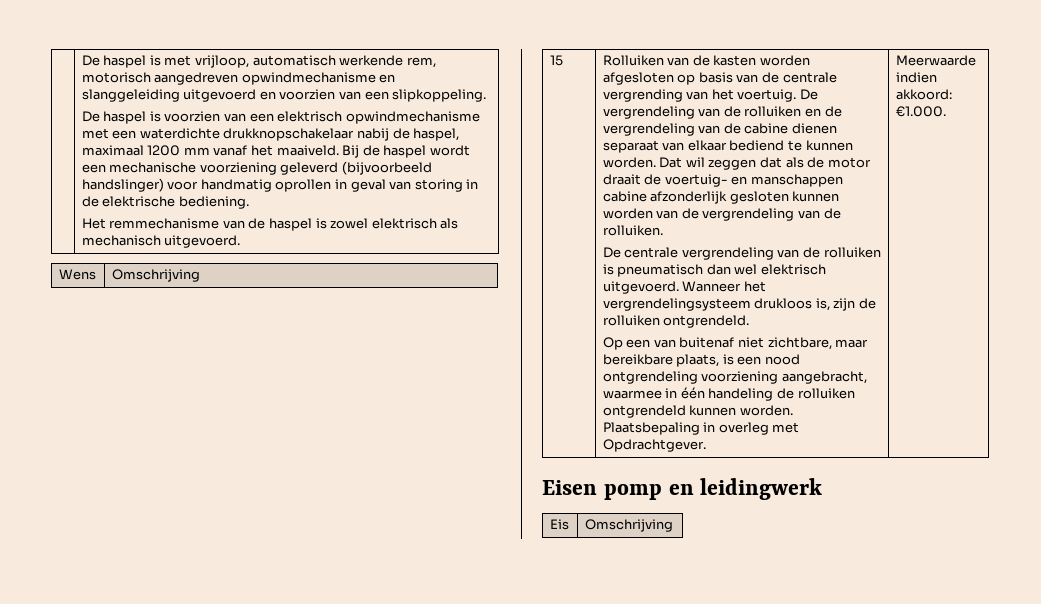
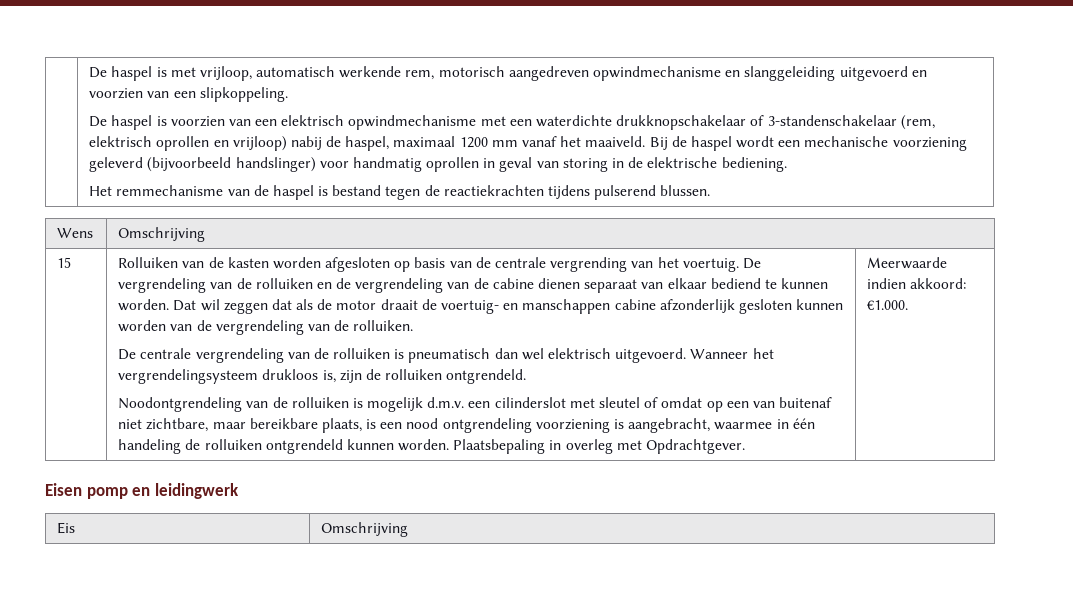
- De haspel is voorzien van een elektrisch opwindmechanisme met een waterdichte drukknopschakelaar nabij de haspel, maximaal 1200 mm vanaf het maaiveld.
+ De haspel is voorzien van een elektrisch opwindmechanisme met een waterdichte drukknopschakelaar of 3-standenschakelaar (rem, elektrisch oprollen en vrijloop) nabij de haspel, maximaal 1200 mm vanaf het maaiveld.
- Het remmechanisme van de haspel is zowel elektrisch als mechanisch uitgevoerd.
+ Het remmechanisme van de haspel is bestand tegen de reactiekrachten tijdens pulserend blussen.
- Op een van buitenaf niet zichtbare, maar bereikbare plaats, is een nood ontgrendeling voorziening aangebracht, waarmee in één handeling de rolluiken ontgrendeld kunnen worden.
+ Noodontgrendeling van de rolluiken is mogelijk d.m.v. een cilinderslot met sleutel of omdat op een van buitenaf niet zichtbare, maar bereikbare plaats, is een nood ontgrendeling voorziening is aangebracht, waarmee in één handeling de rolluiken ontgrendeld kunnen worden.

